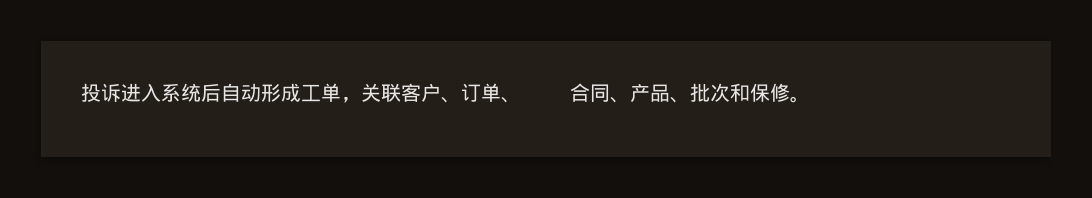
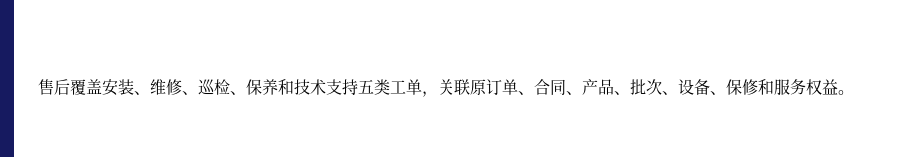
- 投诉进入系统后自动形成工单，关联客户、订单、合同、产品、批次和保修。
+ 售后覆盖安装、维修、巡检、保养和技术支持五类工单，关联原订单、合同、产品、批次、设备、保修和服务权益。

